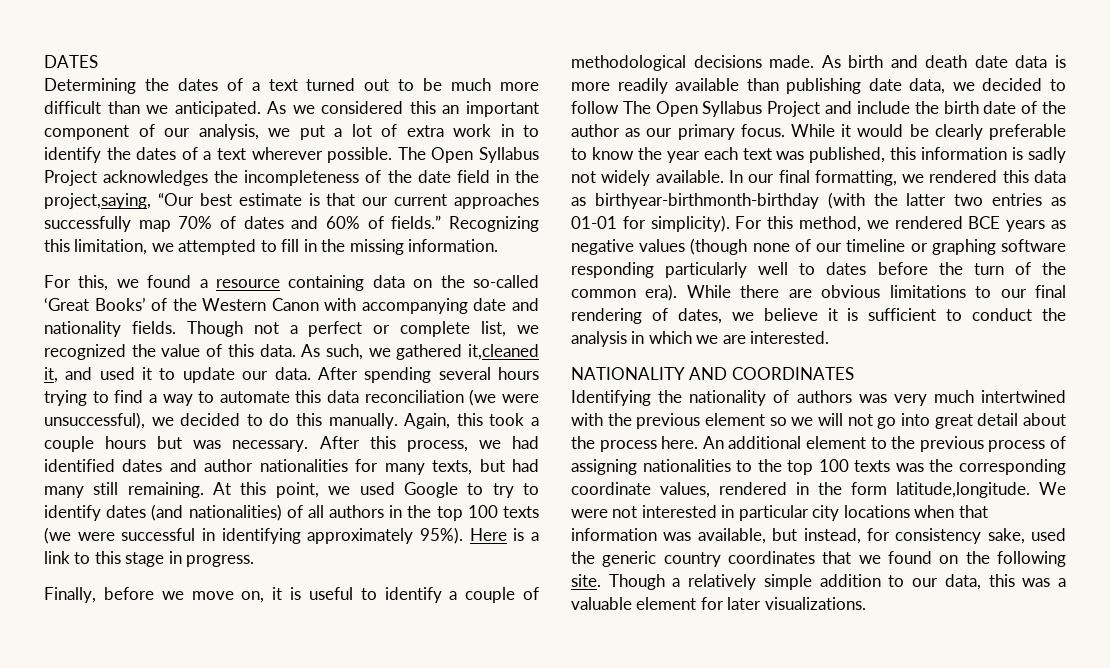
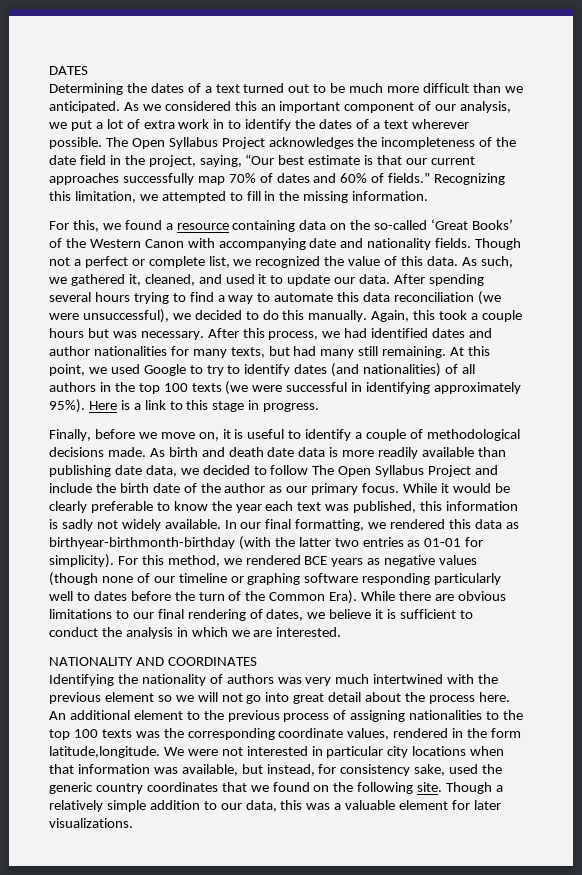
- The Open Syllabus Project acknowledges the incompleteness of the date field in the project,saying, “Our best estimate is that our current approaches successfully map 70% of dates and 60% of fields.”
+ The Open Syllabus Project acknowledges the incompleteness of the date field in the project, saying, “Our best estimate is that our current approaches successfully map 70% of dates and 60% of fields.”
- As such, we gathered it,cleaned it, and used it to update our data.
+ As such, we gathered it, cleaned, and used it to update our data.
- For this method, we rendered BCE years as negative values (though none of our timeline or graphing software responding particularly well to dates before the turn of the common era).
+ For this method, we rendered BCE years as negative values (though none of our timeline or graphing software responding particularly well to dates before the turn of the Common Era).

